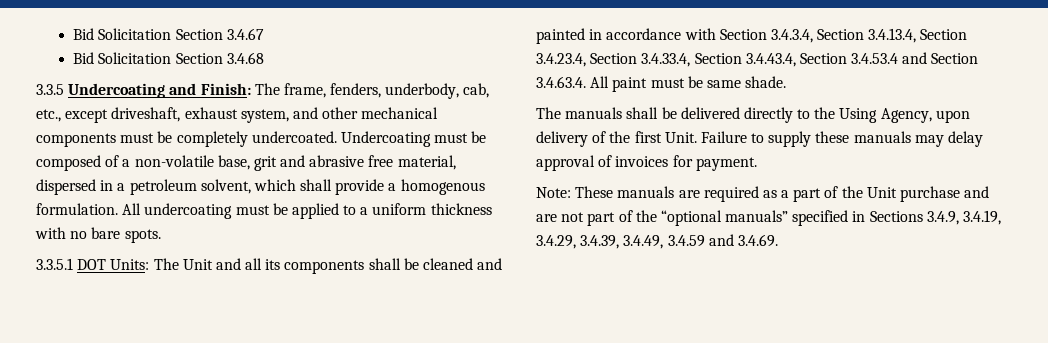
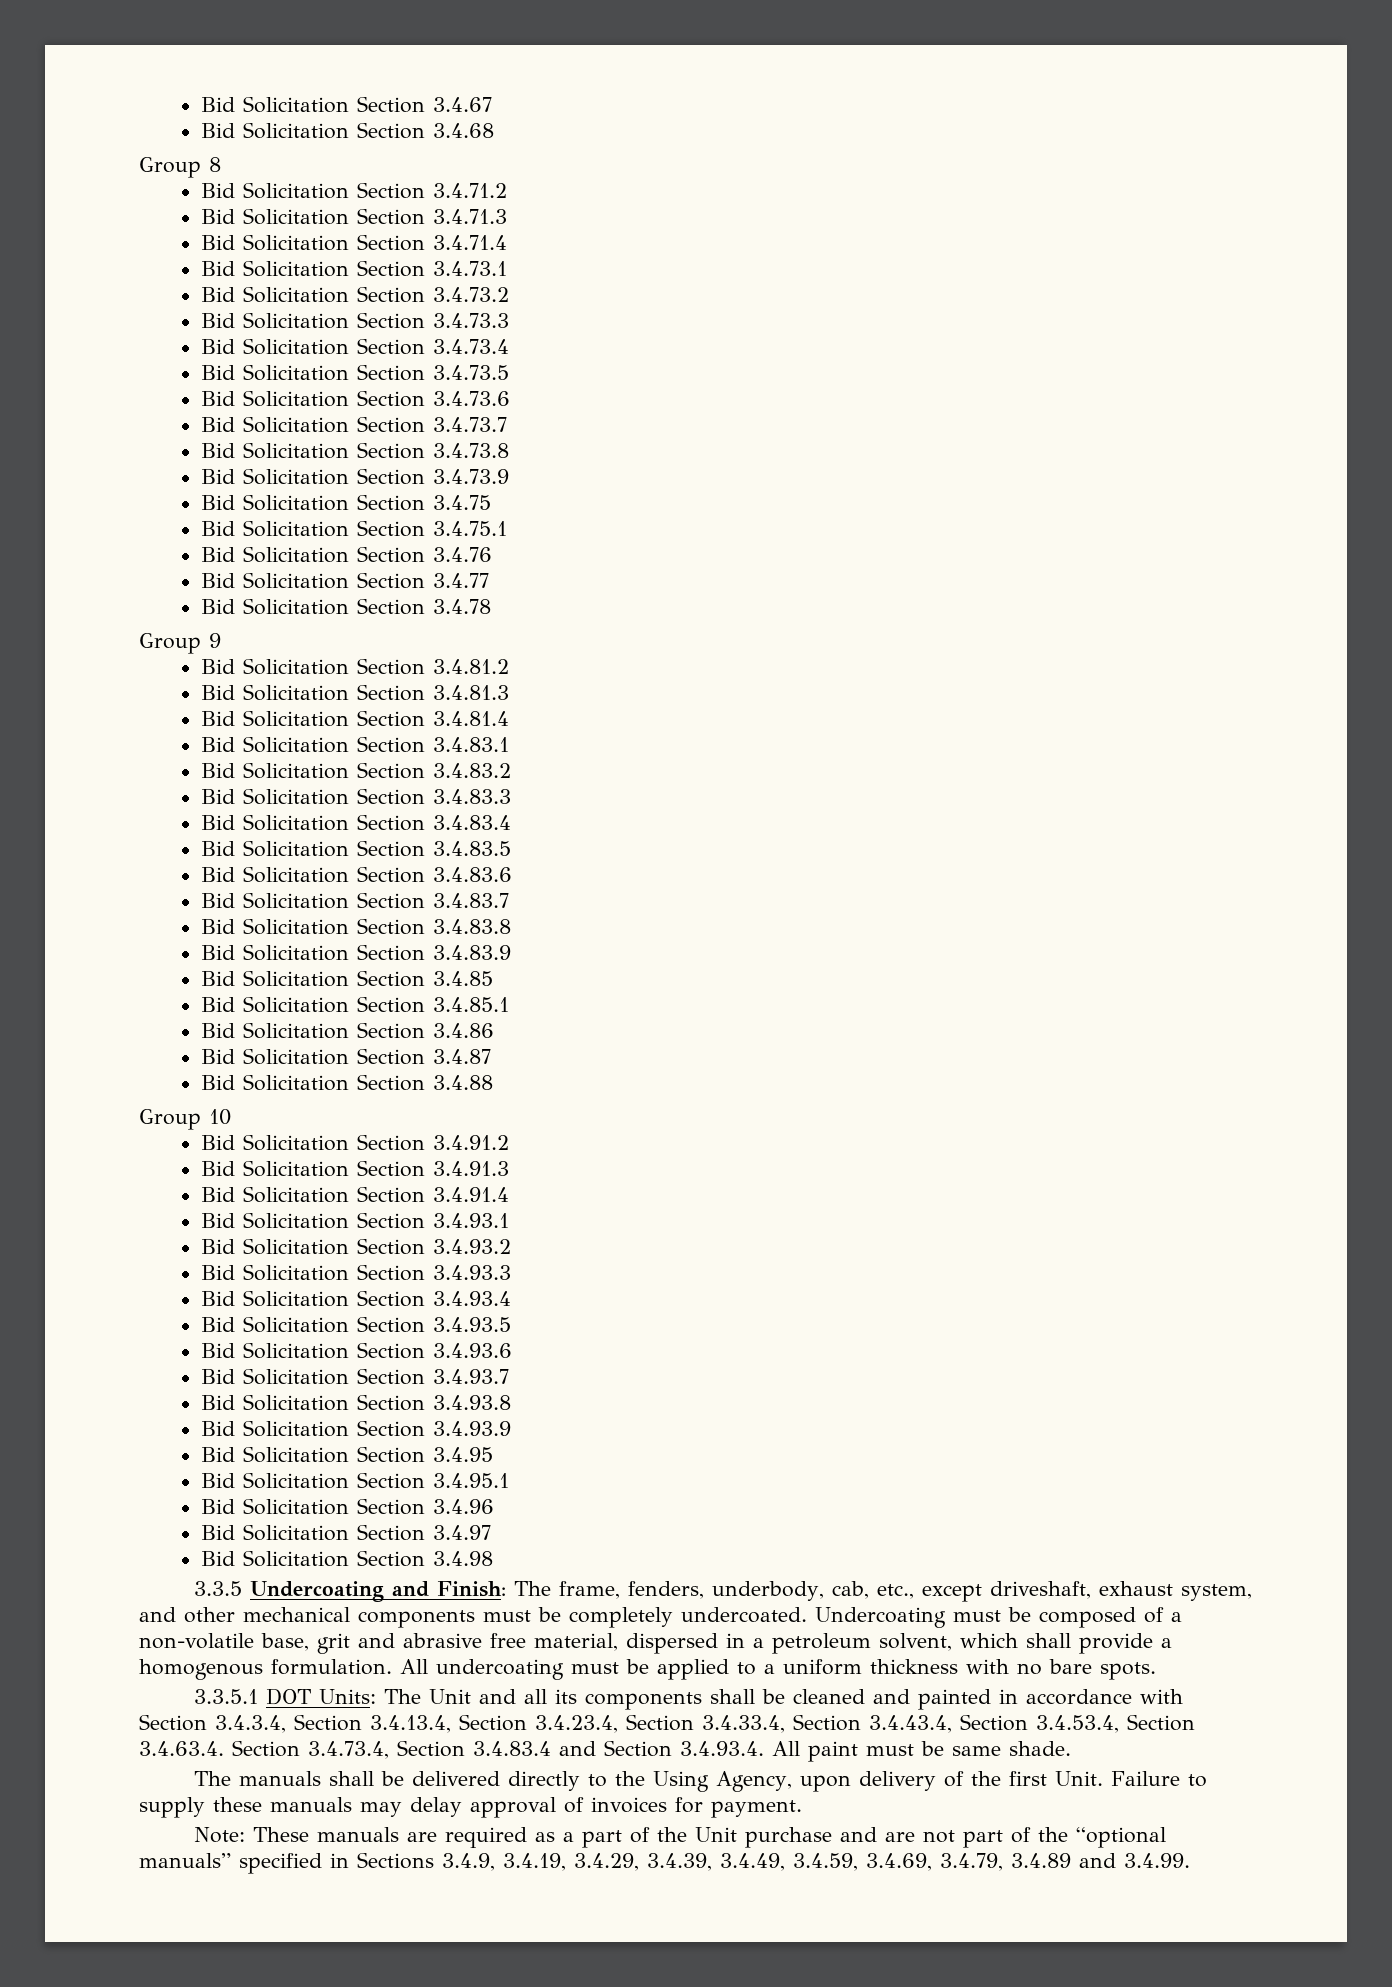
+ Group 8
+ Bid Solicitation Section 3.4.71.2
+ Bid Solicitation Section 3.4.71.3
+ Bid Solicitation Section 3.4.71.4
+ Bid Solicitation Section 3.4.73.1
+ Bid Solicitation Section 3.4.73.2
+ Bid Solicitation Section 3.4.73.3
+ Bid Solicitation Section 3.4.73.4
+ Bid Solicitation Section 3.4.73.5
+ Bid Solicitation Section 3.4.73.6
+ Bid Solicitation Section 3.4.73.7
+ Bid Solicitation Section 3.4.73.8
+ Bid Solicitation Section 3.4.73.9
+ Bid Solicitation Section 3.4.75
+ Bid Solicitation Section 3.4.75.1
+ Bid Solicitation Section 3.4.76
+ Bid Solicitation Section 3.4.77
+ Bid Solicitation Section 3.4.78
+ Group 9
+ Bid Solicitation Section 3.4.81.2
+ Bid Solicitation Section 3.4.81.3
+ Bid Solicitation Section 3.4.81.4
+ Bid Solicitation Section 3.4.83.1
+ Bid Solicitation Section 3.4.83.2
+ Bid Solicitation Section 3.4.83.3
+ Bid Solicitation Section 3.4.83.4
+ Bid Solicitation Section 3.4.83.5
+ Bid Solicitation Section 3.4.83.6
+ Bid Solicitation Section 3.4.83.7
+ Bid Solicitation Section 3.4.83.8
+ Bid Solicitation Section 3.4.83.9
+ Bid Solicitation Section 3.4.85
+ Bid Solicitation Section 3.4.85.1
+ Bid Solicitation Section 3.4.86
+ Bid Solicitation Section 3.4.87
+ Bid Solicitation Section 3.4.88
+ Group 10
+ Bid Solicitation Section 3.4.91.2
+ Bid Solicitation Section 3.4.91.3
+ Bid Solicitation Section 3.4.91.4
+ Bid Solicitation Section 3.4.93.1
+ Bid Solicitation Section 3.4.93.2
+ Bid Solicitation Section 3.4.93.3
+ Bid Solicitation Section 3.4.93.4
+ Bid Solicitation Section 3.4.93.5
+ Bid Solicitation Section 3.4.93.6
+ Bid Solicitation Section 3.4.93.7
+ Bid Solicitation Section 3.4.93.8
+ Bid Solicitation Section 3.4.93.9
+ Bid Solicitation Section 3.4.95
+ Bid Solicitation Section 3.4.95.1
+ Bid Solicitation Section 3.4.96
+ Bid Solicitation Section 3.4.97
+ Bid Solicitation Section 3.4.98
- 3.3.5.1 DOT Units: The Unit and all its components shall be cleaned and painted in accordance with Section 3.4.3.4, Section 3.4.13.4, Section 3.4.23.4, Section 3.4.33.4, Section 3.4.43.4, Section 3.4.53.4 and Section 3.4.63.4. All paint must be same shade.
+ 3.3.5.1 DOT Units: The Unit and all its components shall be cleaned and painted in accordance with Section 3.4.3.4, Section 3.4.13.4, Section 3.4.23.4, Section 3.4.33.4, Section 3.4.43.4, Section 3.4.53.4, Section 3.4.63.4. Section 3.4.73.4, Section 3.4.83.4 and Section 3.4.93.4. All paint must be same shade.
- Note: These manuals are required as a part of the Unit purchase and are not part of the “optional manuals” specified in Sections 3.4.9, 3.4.19, 3.4.29, 3.4.39, 3.4.49, 3.4.59 and 3.4.69.
+ Note: These manuals are required as a part of the Unit purchase and are not part of the “optional manuals” specified in Sections 3.4.9, 3.4.19, 3.4.29, 3.4.39, 3.4.49, 3.4.59, 3.4.69, 3.4.79, 3.4.89 and 3.4.99.

